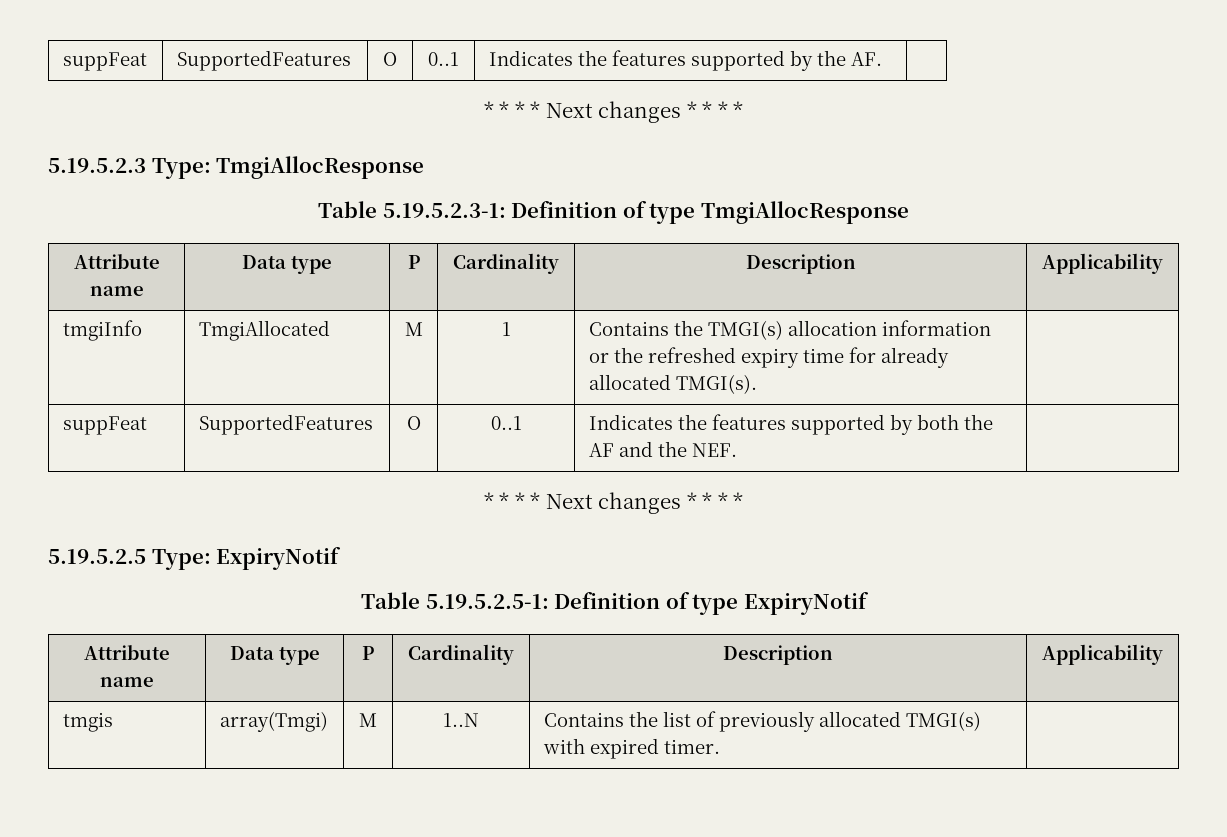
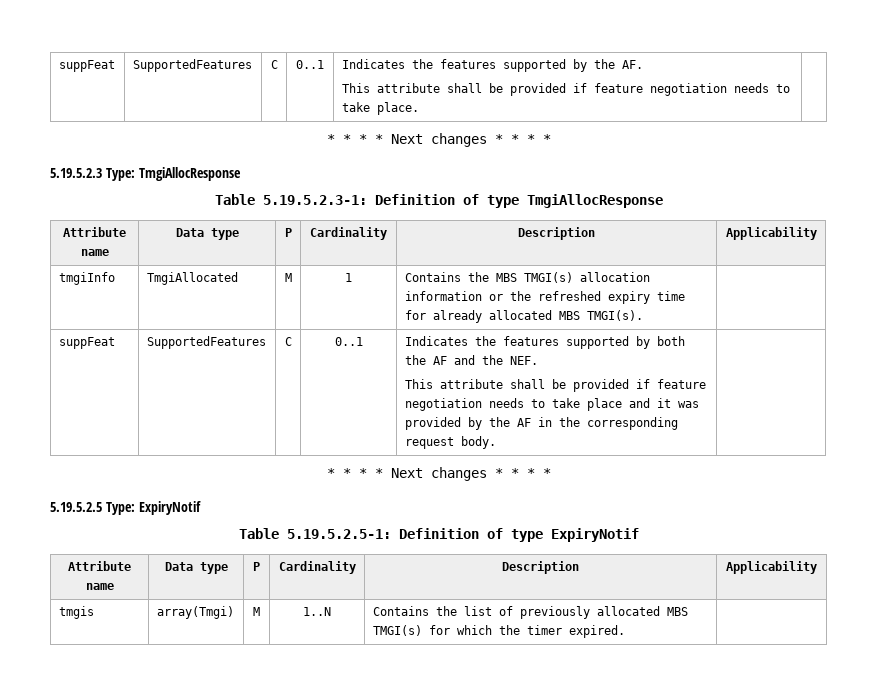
- suppFeat | SupportedFeatures | O | 0..1 | Indicates the features supported by the AF. |
+ suppFeat | SupportedFeatures | C | 0..1 | Indicates the features supported by the AF.
+ This attribute shall be provided if feature negotiation needs to take place. |
- tmgiInfo | TmgiAllocated | M | 1 | Contains the TMGI(s) allocation information or the refreshed expiry time for already allocated TMGI(s). |
+ tmgiInfo | TmgiAllocated | M | 1 | Contains the MBS TMGI(s) allocation information or the refreshed expiry time for already allocated MBS TMGI(s). |
- suppFeat | SupportedFeatures | O | 0..1 | Indicates the features supported by both the AF and the NEF. |
+ suppFeat | SupportedFeatures | C | 0..1 | Indicates the features supported by both the AF and the NEF.
+ This attribute shall be provided if feature negotiation needs to take place and it was provided by the AF in the corresponding request body. |
- tmgis | array(Tmgi) | M | 1..N | Contains the list of previously allocated TMGI(s) with expired timer. |
+ tmgis | array(Tmgi) | M | 1..N | Contains the list of previously allocated MBS TMGI(s) for which the timer expired. |

